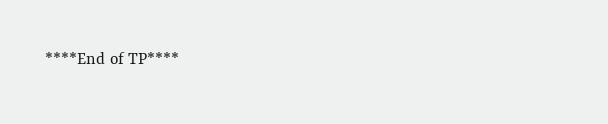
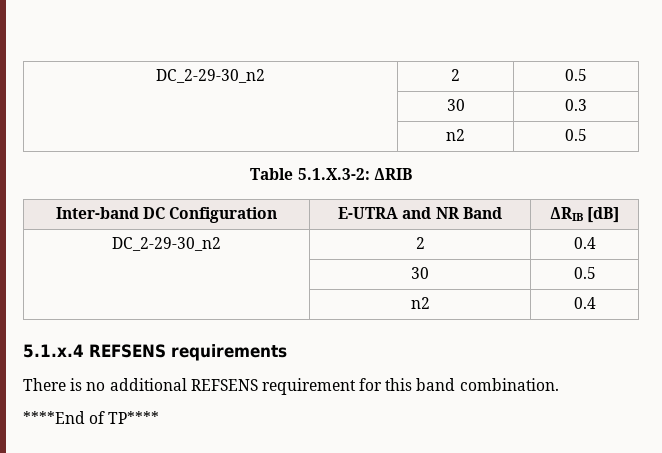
+ DC_2-29-30_n2 | 2 | 0.5
+ | 30 | 0.3
+ | n2 | 0.5
+ Table 5.1.X.3-2: ΔRIB
+ Inter-band DC Configuration | E-UTRA and NR Band | ΔRIB [dB]
+ DC_2-29-30_n2 | 2 | 0.4
+ | 30 | 0.5
+ | n2 | 0.4
+ 5.1.x.4 REFSENS requirements
+ There is no additional REFSENS requirement for this band combination.

